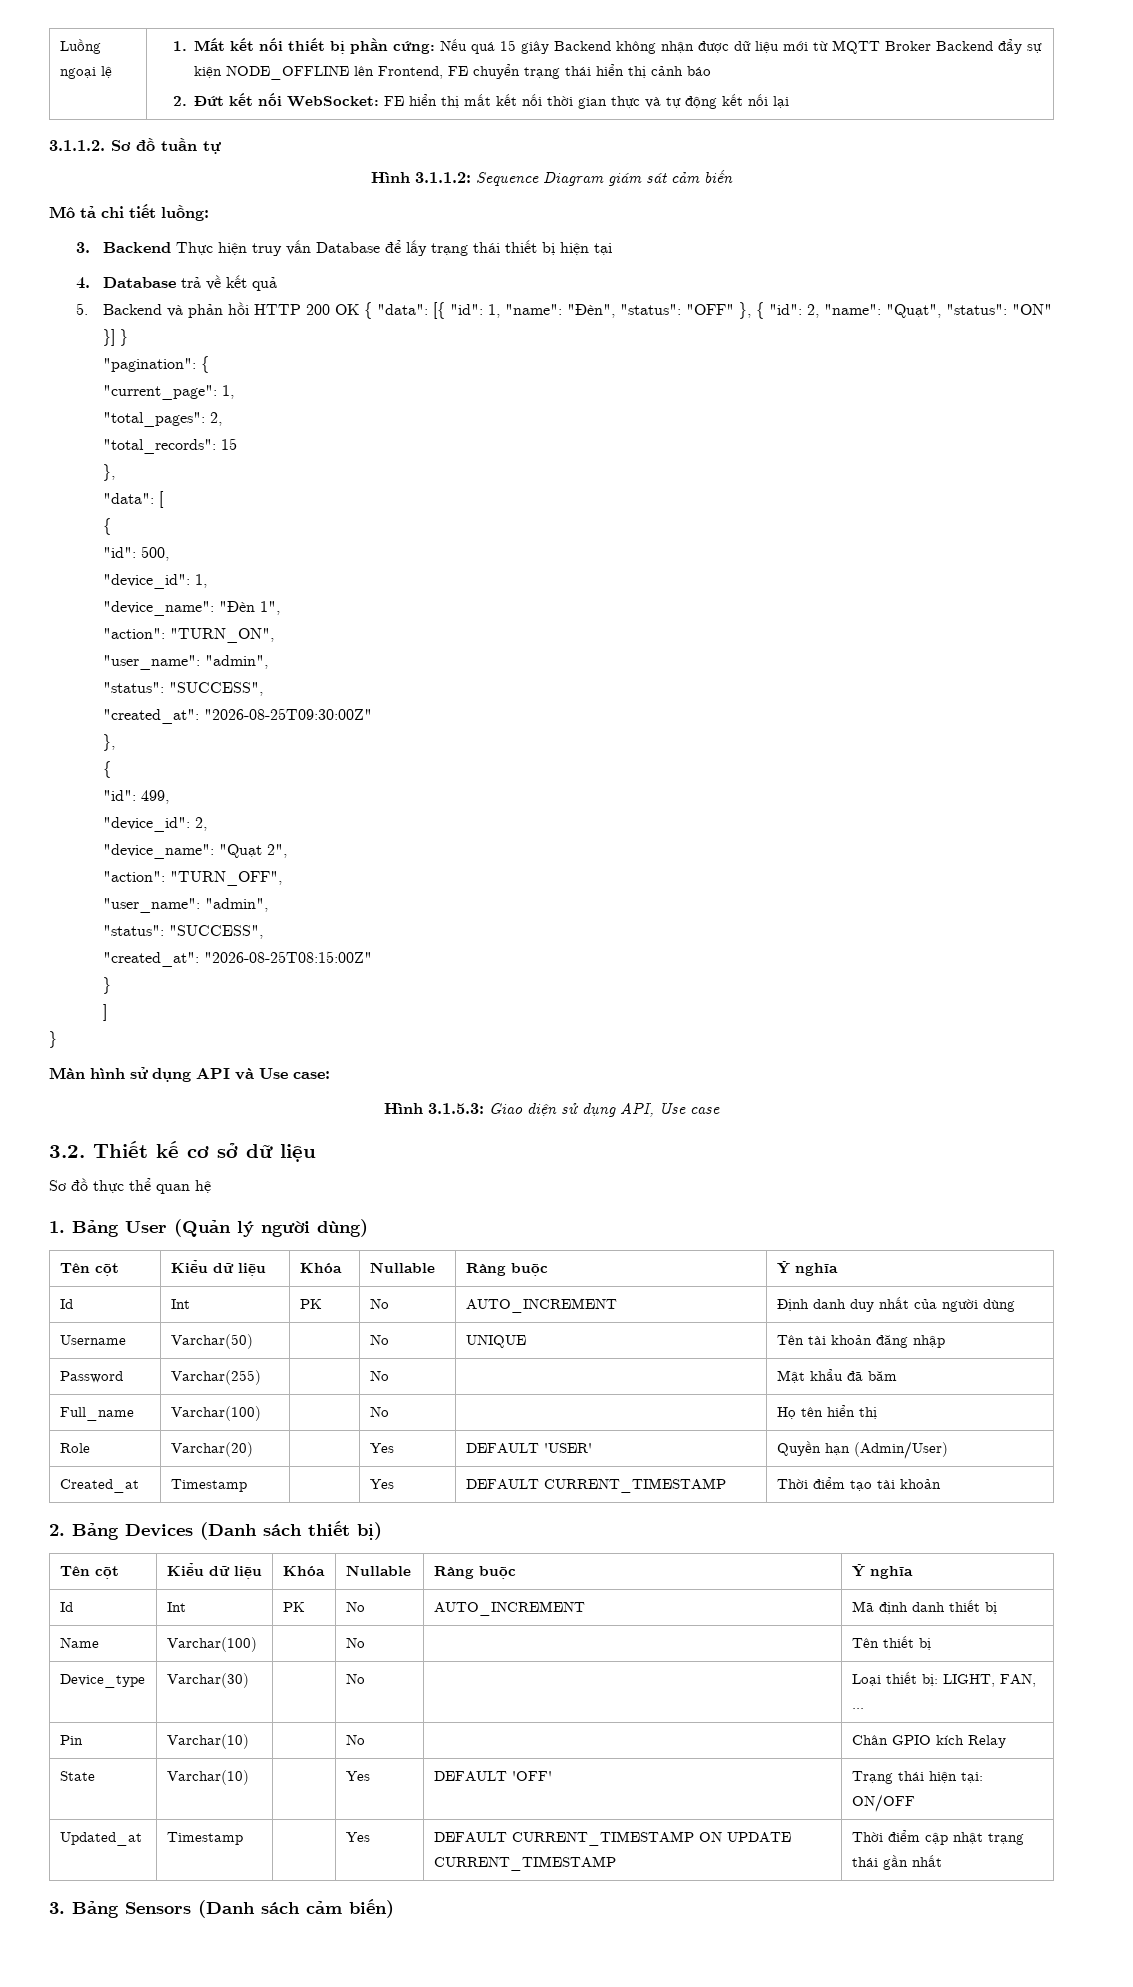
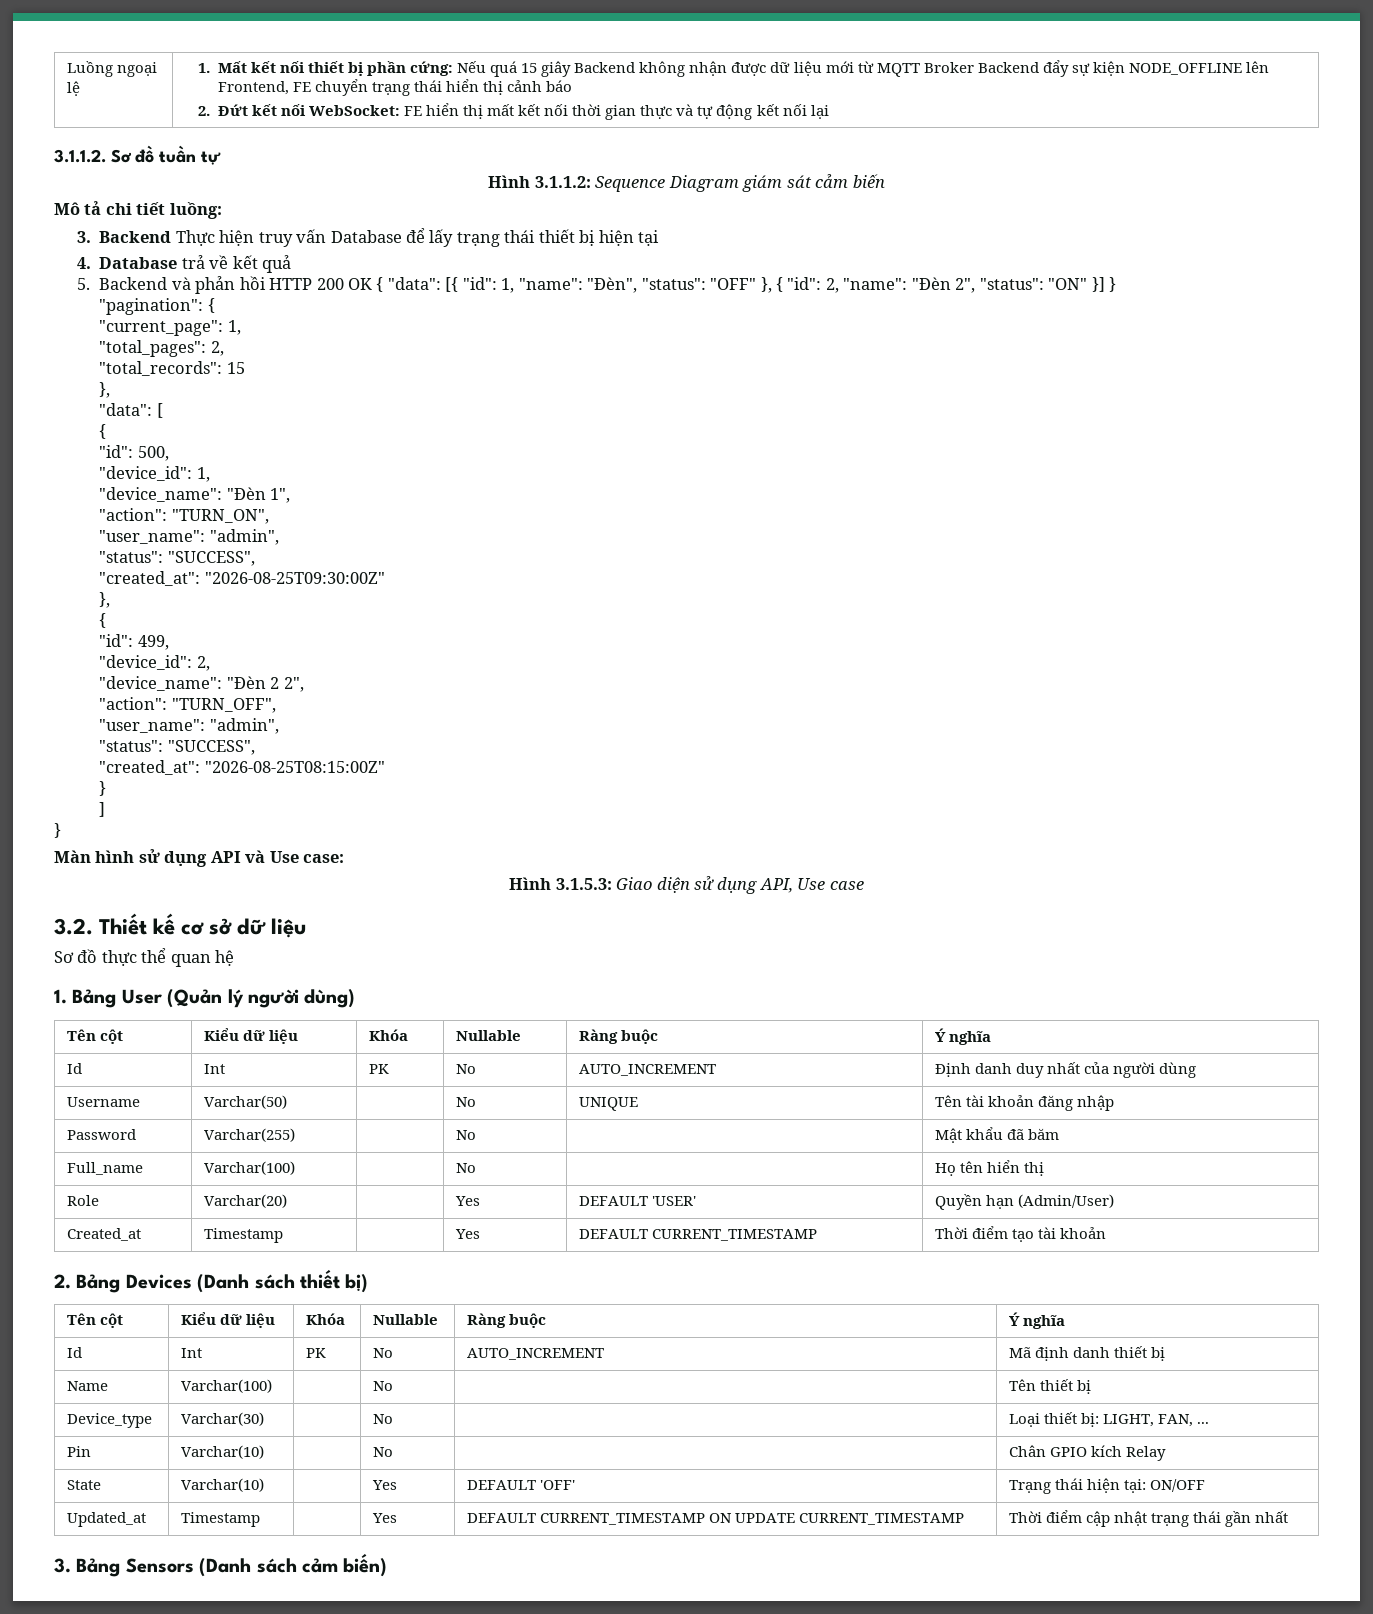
- 5. Backend và phản hồi HTTP 200 OK { "data": [{ "id": 1, "name": "Đèn", "status": "OFF" }, { "id": 2, "name": "Quạt", "status": "ON" }] }
+ 5. Backend và phản hồi HTTP 200 OK { "data": [{ "id": 1, "name": "Đèn", "status": "OFF" }, { "id": 2, "name": "Đèn 2", "status": "ON" }] }
- "device_name": "Quạt 2",
+ "device_name": "Đèn 2 2",

